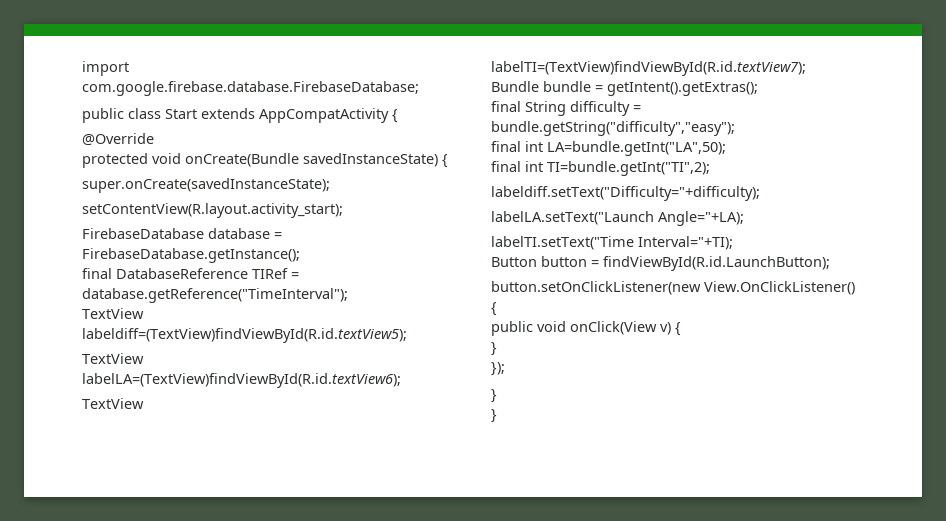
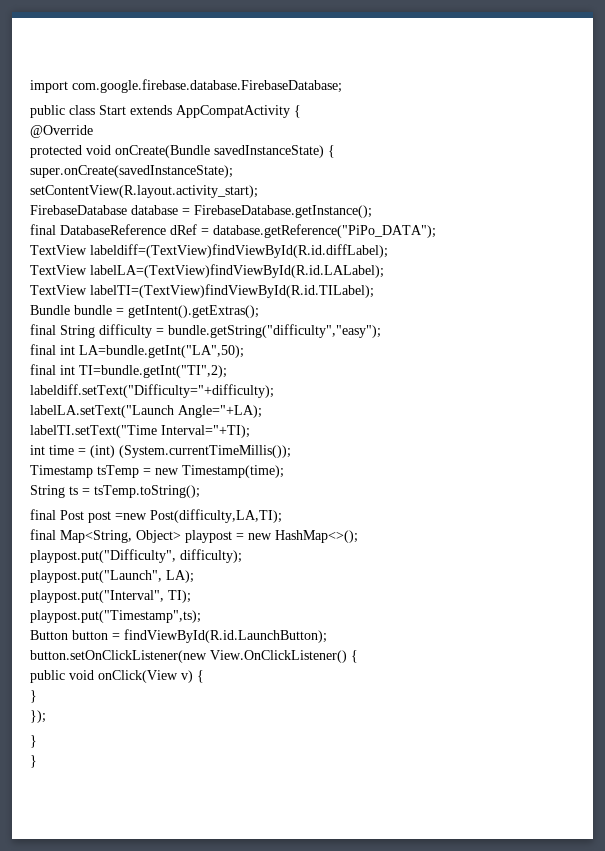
- final DatabaseReference TIRef = database.getReference("TimeInterval");
- TextView labeldiff=(TextView)findViewById(R.id.textView5);
- TextView labelLA=(TextView)findViewById(R.id.textView6);
- TextView labelTI=(TextView)findViewById(R.id.textView7);
+ final DatabaseReference dRef = database.getReference("PiPo_DATA");
+ TextView labeldiff=(TextView)findViewById(R.id.diffLabel);
+ TextView labelLA=(TextView)findViewById(R.id.LALabel);
+ TextView labelTI=(TextView)findViewById(R.id.TILabel);
+ int time = (int) (System.currentTimeMillis());
+ Timestamp tsTemp = new Timestamp(time);
+ String ts = tsTemp.toString();
+ final Post post =new Post(difficulty,LA,TI);
+ final Map<String, Object> playpost = new HashMap<>();
+ playpost.put("Difficulty", difficulty);
+ playpost.put("Launch", LA);
+ playpost.put("Interval", TI);
+ playpost.put("Timestamp",ts);

